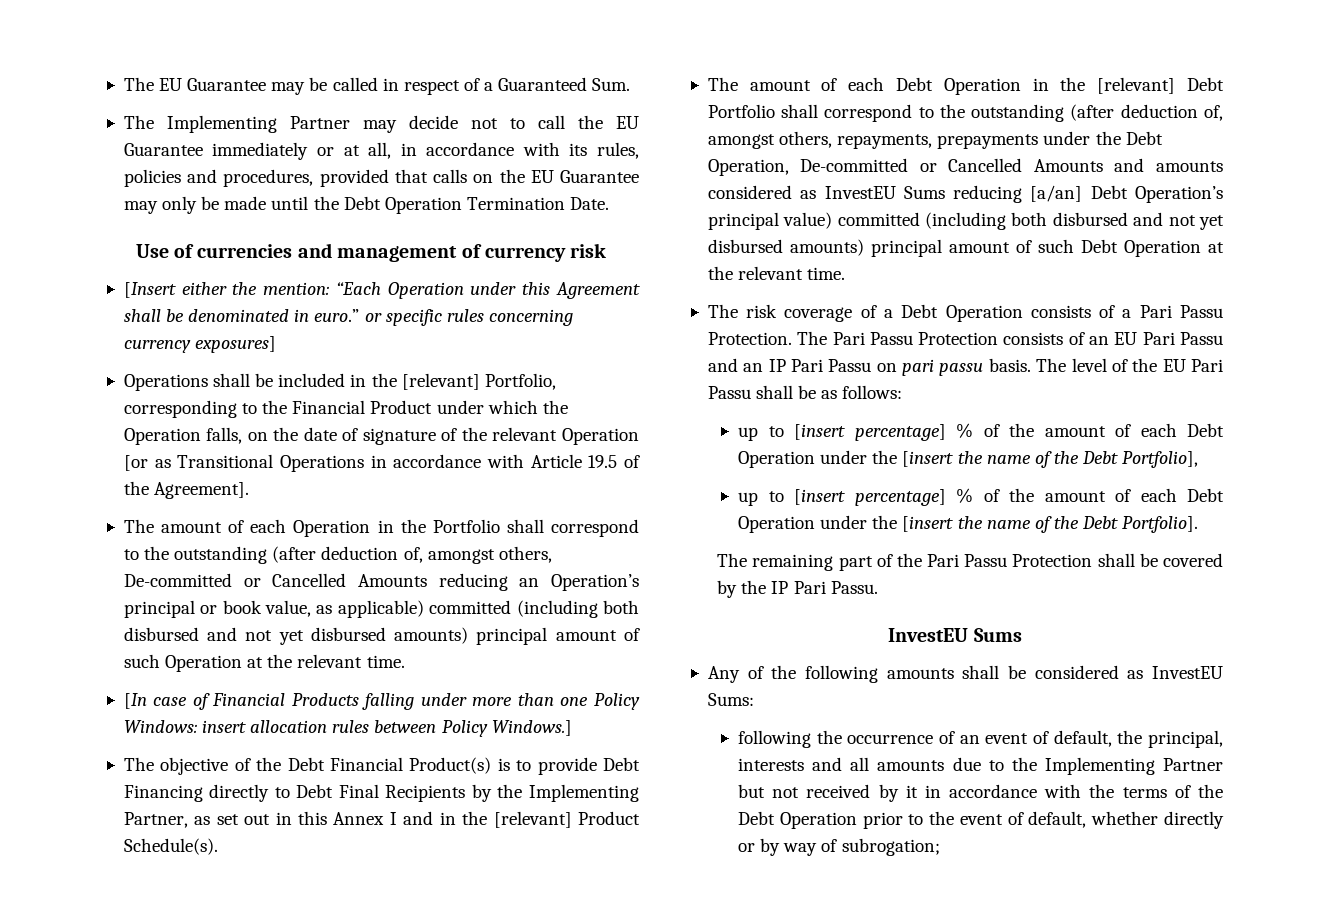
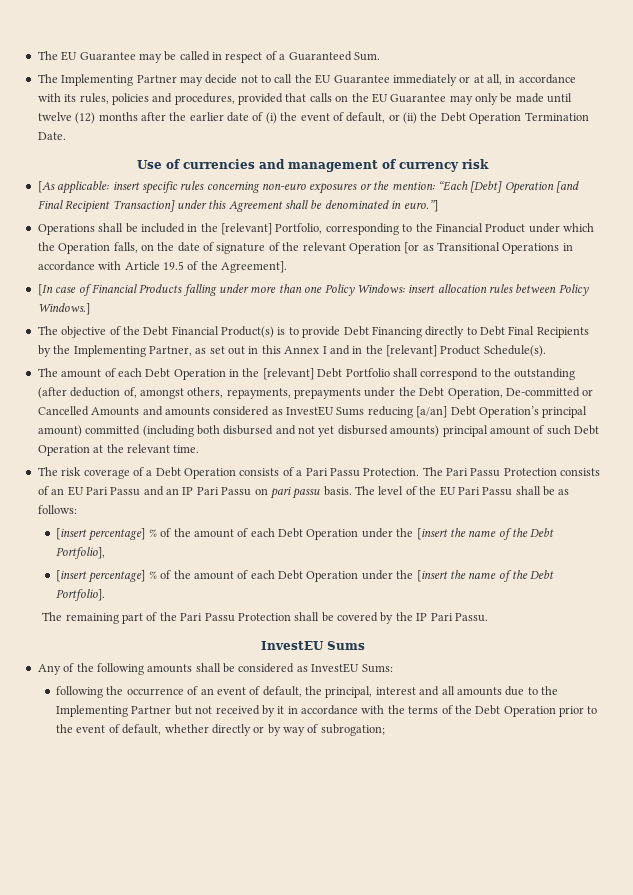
- The Implementing Partner may decide not to call the EU Guarantee immediately or at all, in accordance with its rules, policies and procedures, provided that calls on the EU Guarantee may only be made until the Debt Operation Termination Date.
+ The Implementing Partner may decide not to call the EU Guarantee immediately or at all, in accordance with its rules, policies and procedures, provided that calls on the EU Guarantee may only be made until twelve (12) months after the earlier date of (i) the event of default, or (ii) the Debt Operation Termination Date.
- [Insert either the mention: “Each Operation under this Agreement shall be denominated in euro.” or specific rules concerning currency exposures]
+ [As applicable: insert specific rules concerning non-euro exposures or the mention: “Each [Debt] Operation [and Final Recipient Transaction] under this Agreement shall be denominated in euro.”]
- The amount of each Operation in the Portfolio shall correspond to the outstanding (after deduction of, amongst others, De-committed or Cancelled Amounts reducing an Operation’s principal or book value, as applicable) committed (including both disbursed and not yet disbursed amounts) principal amount of such Operation at the relevant time.
- The amount of each Debt Operation in the [relevant] Debt Portfolio shall correspond to the outstanding (after deduction of, amongst others, repayments, prepayments under the Debt Operation, De-committed or Cancelled Amounts and amounts considered as InvestEU Sums reducing [a/an] Debt Operation’s principal value) committed (including both disbursed and not yet disbursed amounts) principal amount of such Debt Operation at the relevant time.
+ The amount of each Debt Operation in the [relevant] Debt Portfolio shall correspond to the outstanding (after deduction of, amongst others, repayments, prepayments under the Debt Operation, De-committed or Cancelled Amounts and amounts considered as InvestEU Sums reducing [a/an] Debt Operation’s principal amount) committed (including both disbursed and not yet disbursed amounts) principal amount of such Debt Operation at the relevant time.
- up to [insert percentage] % of the amount of each Debt Operation under the [insert the name of the Debt Portfolio],
+ [insert percentage] % of the amount of each Debt Operation under the [insert the name of the Debt Portfolio],
- up to [insert percentage] % of the amount of each Debt Operation under the [insert the name of the Debt Portfolio].
+ [insert percentage] % of the amount of each Debt Operation under the [insert the name of the Debt Portfolio].
- following the occurrence of an event of default, the principal, interests and all amounts due to the Implementing Partner but not received by it in accordance with the terms of the Debt Operation prior to the event of default, whether directly or by way of subrogation;
+ following the occurrence of an event of default, the principal, interest and all amounts due to the Implementing Partner but not received by it in accordance with the terms of the Debt Operation prior to the event of default, whether directly or by way of subrogation;

